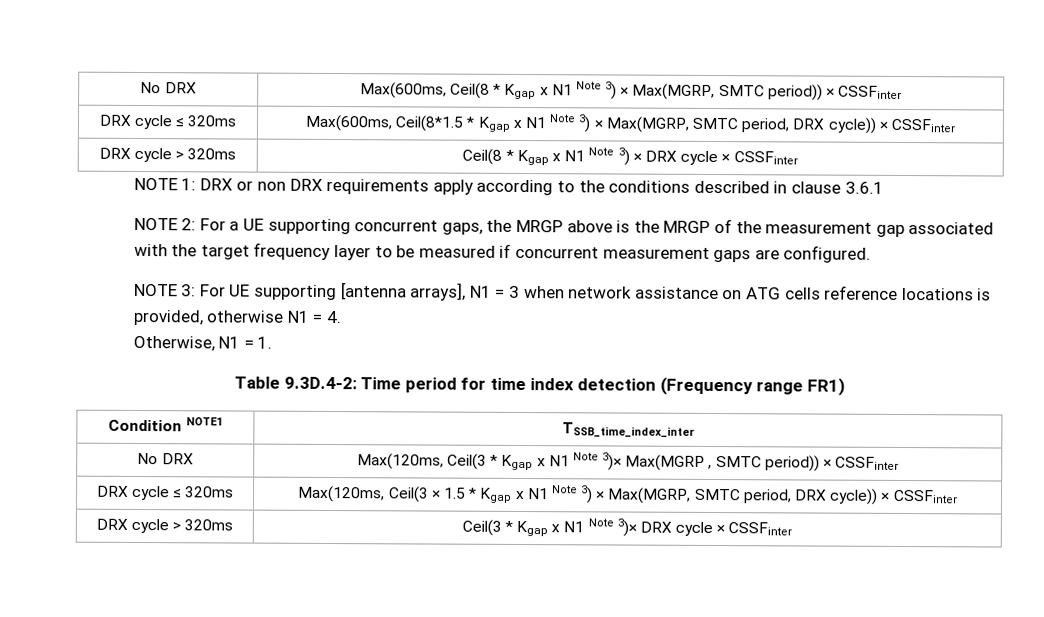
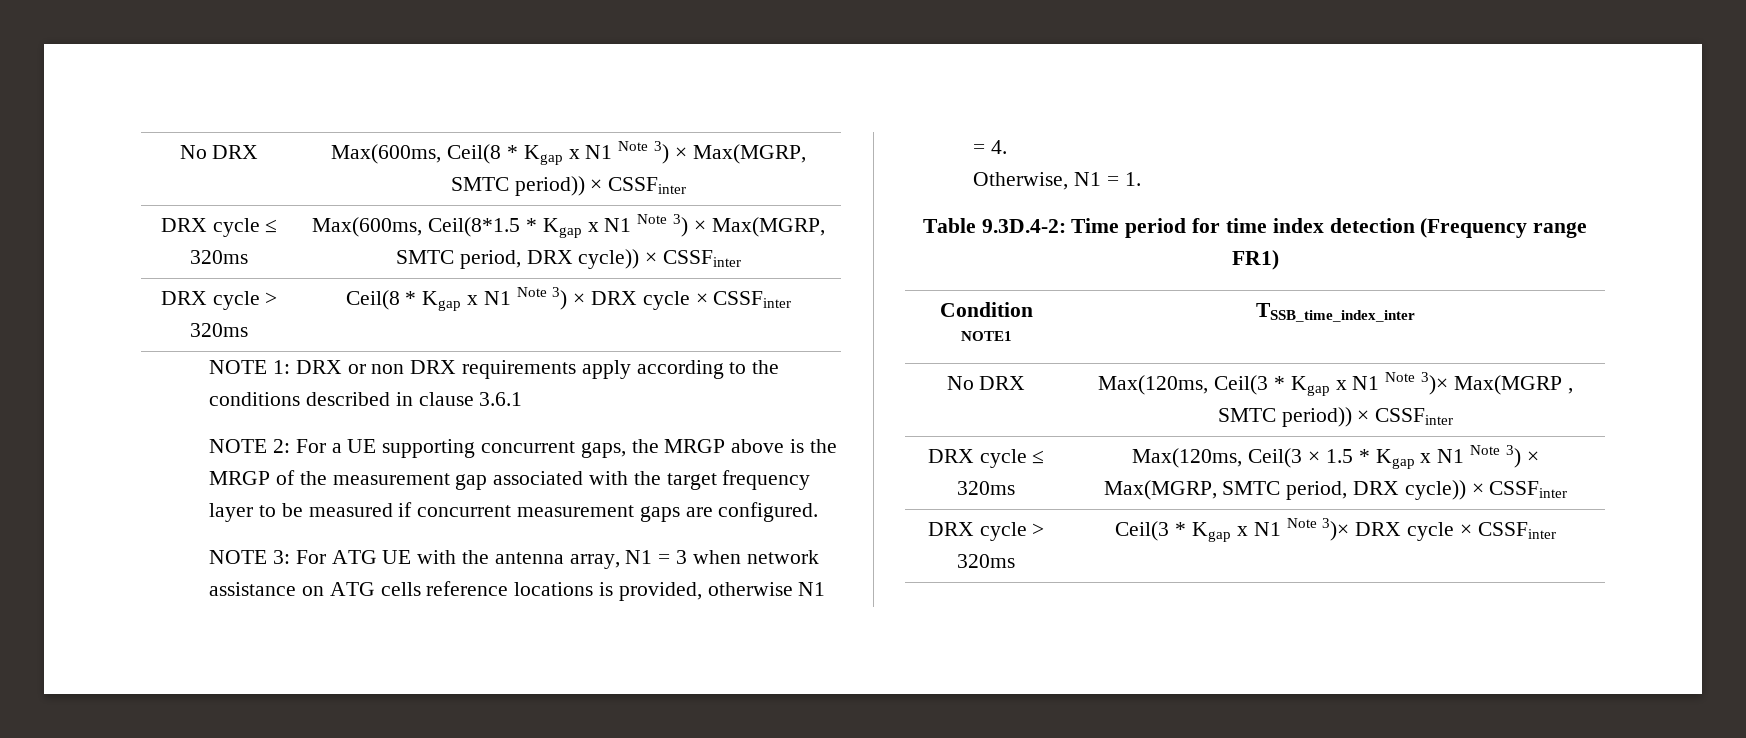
- NOTE 3: For UE supporting [antenna arrays], N1 = 3 when network assistance on ATG cells reference locations is provided, otherwise N1 = 4.
+ NOTE 3: For ATG UE with the antenna array, N1 = 3 when network assistance on ATG cells reference locations is provided, otherwise N1 = 4.

